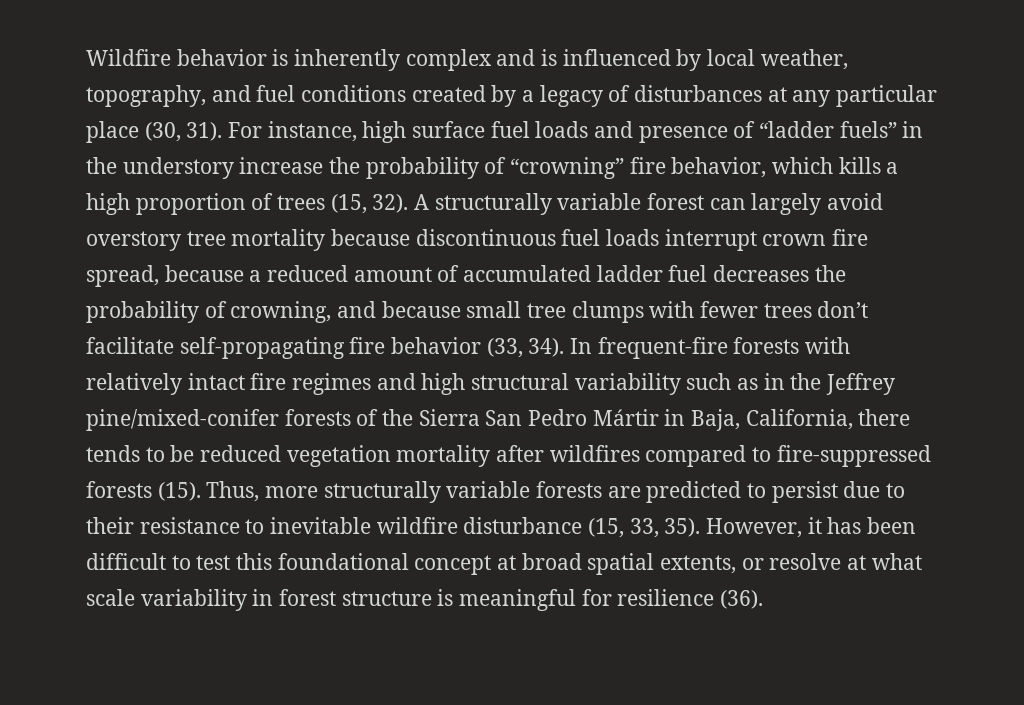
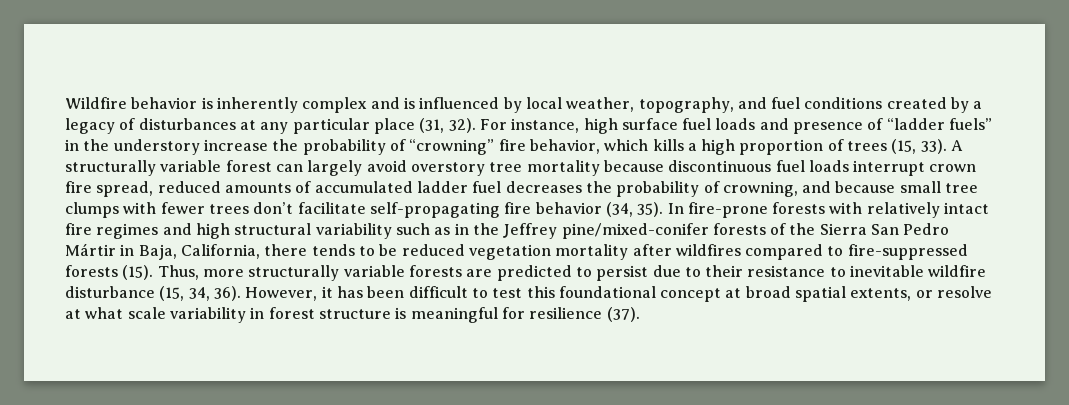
- Wildfire behavior is inherently complex and is influenced by local weather, topography, and fuel conditions created by a legacy of disturbances at any particular place (30, 31).
+ Wildfire behavior is inherently complex and is influenced by local weather, topography, and fuel conditions created by a legacy of disturbances at any particular place (31, 32).
- For instance, high surface fuel loads and presence of “ladder fuels” in the understory increase the probability of “crowning” fire behavior, which kills a high proportion of trees (15, 32).
+ For instance, high surface fuel loads and presence of “ladder fuels” in the understory increase the probability of “crowning” fire behavior, which kills a high proportion of trees (15, 33).
- A structurally variable forest can largely avoid overstory tree mortality because discontinuous fuel loads interrupt crown fire spread, because a reduced amount of accumulated ladder fuel decreases the probability of crowning, and because small tree clumps with fewer trees don’t facilitate self-propagating fire behavior (33, 34). In frequent-fire forests with relatively intact fire regimes and high structural variability such as in the Jeffrey pine/mixed-conifer forests of the Sierra San Pedro Mártir in Baja, California, there tends to be reduced vegetation mortality after wildfires compared to fire-suppressed forests (15).
+ A structurally variable forest can largely avoid overstory tree mortality because discontinuous fuel loads interrupt crown fire spread, reduced amounts of accumulated ladder fuel decreases the probability of crowning, and because small tree clumps with fewer trees don’t facilitate self-propagating fire behavior (34, 35). In fire-prone forests with relatively intact fire regimes and high structural variability such as in the Jeffrey pine/mixed-conifer forests of the Sierra San Pedro Mártir in Baja, California, there tends to be reduced vegetation mortality after wildfires compared to fire-suppressed forests (15).
- Thus, more structurally variable forests are predicted to persist due to their resistance to inevitable wildfire disturbance (15, 33, 35).
+ Thus, more structurally variable forests are predicted to persist due to their resistance to inevitable wildfire disturbance (15, 34, 36).
- However, it has been difficult to test this foundational concept at broad spatial extents, or resolve at what scale variability in forest structure is meaningful for resilience (36).
+ However, it has been difficult to test this foundational concept at broad spatial extents, or resolve at what scale variability in forest structure is meaningful for resilience (37).

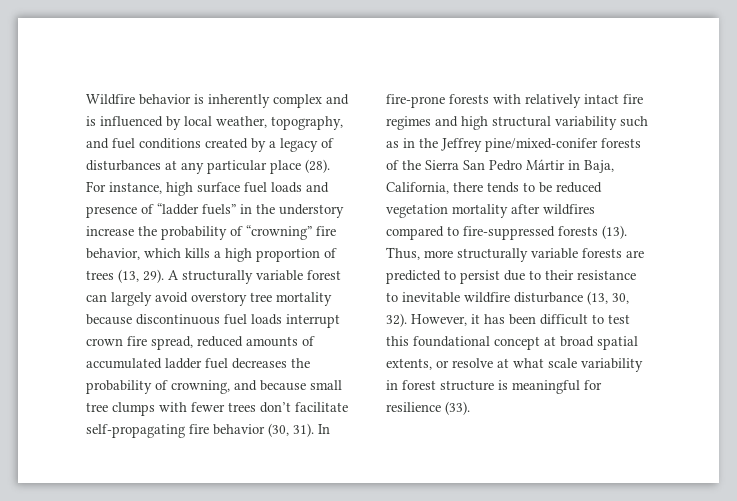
- Wildfire behavior is inherently complex and is influenced by local weather, topography, and fuel conditions created by a legacy of disturbances at any particular place (31, 32).
+ Wildfire behavior is inherently complex and is influenced by local weather, topography, and fuel conditions created by a legacy of disturbances at any particular place (28).
- For instance, high surface fuel loads and presence of “ladder fuels” in the understory increase the probability of “crowning” fire behavior, which kills a high proportion of trees (15, 33).
+ For instance, high surface fuel loads and presence of “ladder fuels” in the understory increase the probability of “crowning” fire behavior, which kills a high proportion of trees (13, 29).
- A structurally variable forest can largely avoid overstory tree mortality because discontinuous fuel loads interrupt crown fire spread, reduced amounts of accumulated ladder fuel decreases the probability of crowning, and because small tree clumps with fewer trees don’t facilitate self-propagating fire behavior (34, 35).
+ A structurally variable forest can largely avoid overstory tree mortality because discontinuous fuel loads interrupt crown fire spread, reduced amounts of accumulated ladder fuel decreases the probability of crowning, and because small tree clumps with fewer trees don’t facilitate self-propagating fire behavior (30, 31).
- In fire-prone forests with relatively intact fire regimes and high structural variability such as in the Jeffrey pine/mixed-conifer forests of the Sierra San Pedro Mártir in Baja, California, there tends to be reduced vegetation mortality after wildfires compared to fire-suppressed forests (15).
+ In fire-prone forests with relatively intact fire regimes and high structural variability such as in the Jeffrey pine/mixed-conifer forests of the Sierra San Pedro Mártir in Baja, California, there tends to be reduced vegetation mortality after wildfires compared to fire-suppressed forests (13).
- Thus, more structurally variable forests are predicted to persist due to their resistance to inevitable wildfire disturbance (15, 34, 36).
+ Thus, more structurally variable forests are predicted to persist due to their resistance to inevitable wildfire disturbance (13, 30, 32).
- However, it has been difficult to test this foundational concept at broad spatial extents, or resolve at what scale variability in forest structure is meaningful for resilience (37).
+ However, it has been difficult to test this foundational concept at broad spatial extents, or resolve at what scale variability in forest structure is meaningful for resilience (33).

